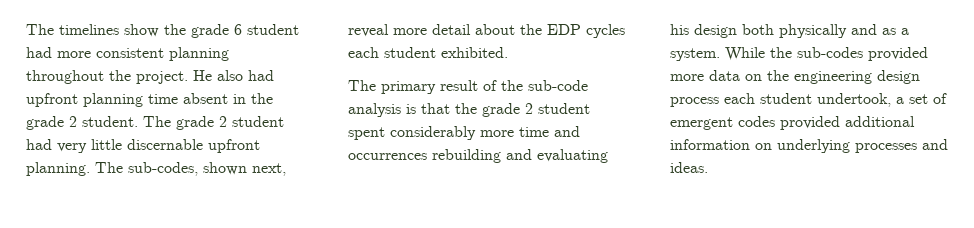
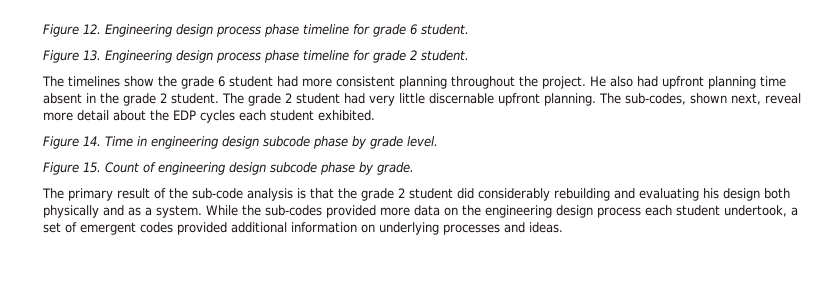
+ Figure 12. Engineering design process phase timeline for grade 6 student.
+ Figure 13. Engineering design process phase timeline for grade 2 student.
+ Figure 14. Time in engineering design subcode phase by grade level.
+ Figure 15. Count of engineering design subcode phase by grade.
- The primary result of the sub-code analysis is that the grade 2 student spent considerably more time and occurrences rebuilding and evaluating his design both physically and as a system.
+ The primary result of the sub-code analysis is that the grade 2 student did considerably rebuilding and evaluating his design both physically and as a system.

